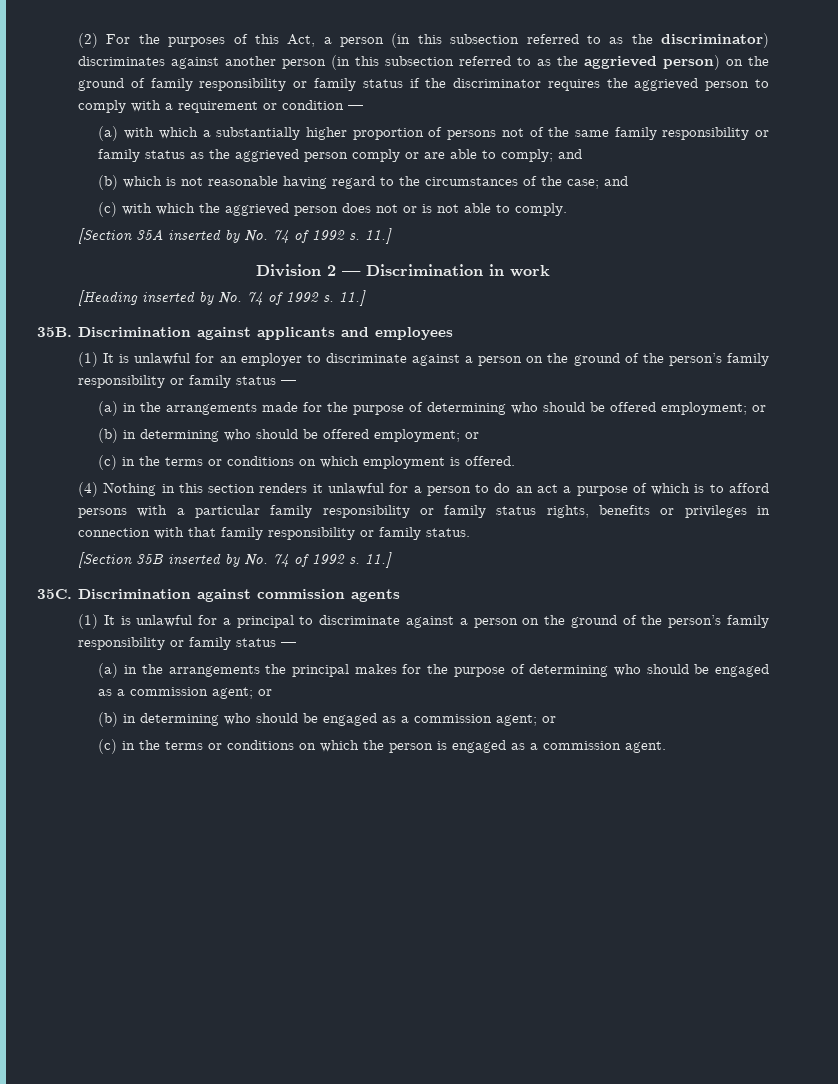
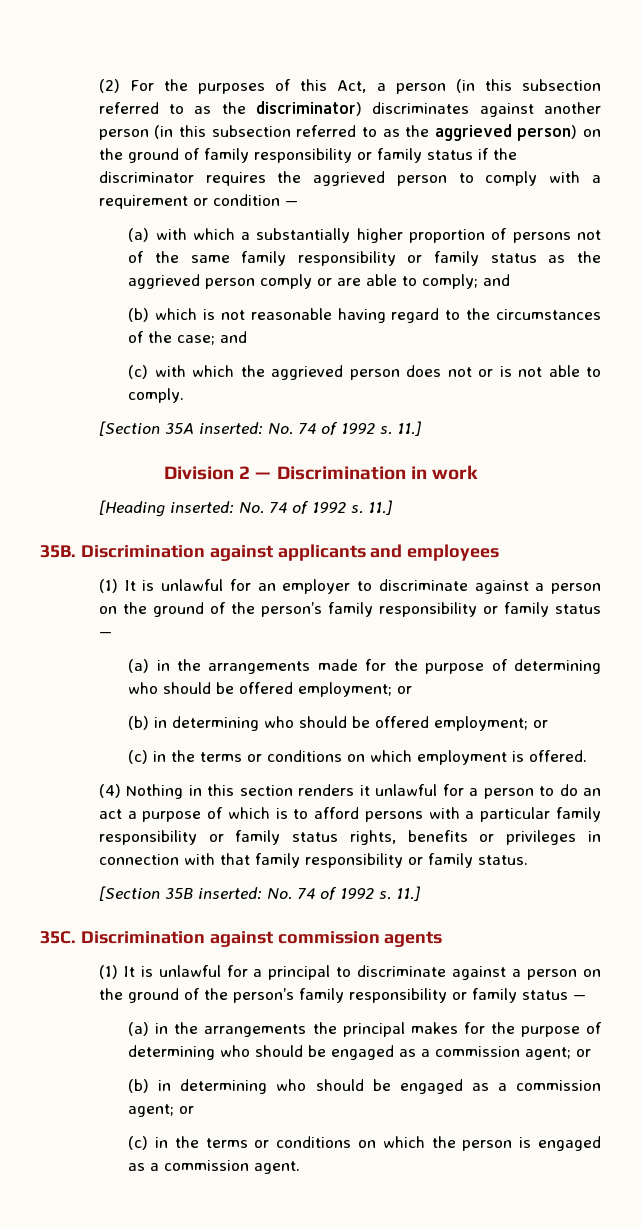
- [Section 35A inserted by No. 74 of 1992 s.
+ [Section 35A inserted: No. 74 of 1992 s.
- [Heading inserted by No. 74 of 1992 s.
+ [Heading inserted: No. 74 of 1992 s.
- [Section 35B inserted by No. 74 of 1992 s.
+ [Section 35B inserted: No. 74 of 1992 s.

